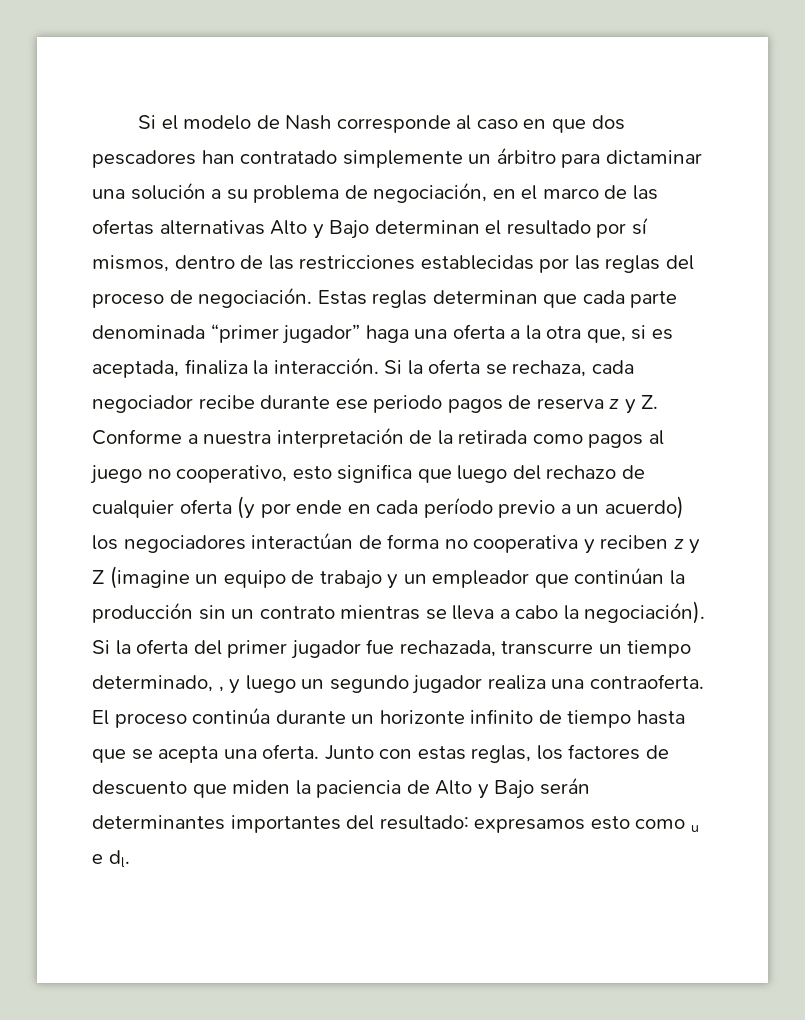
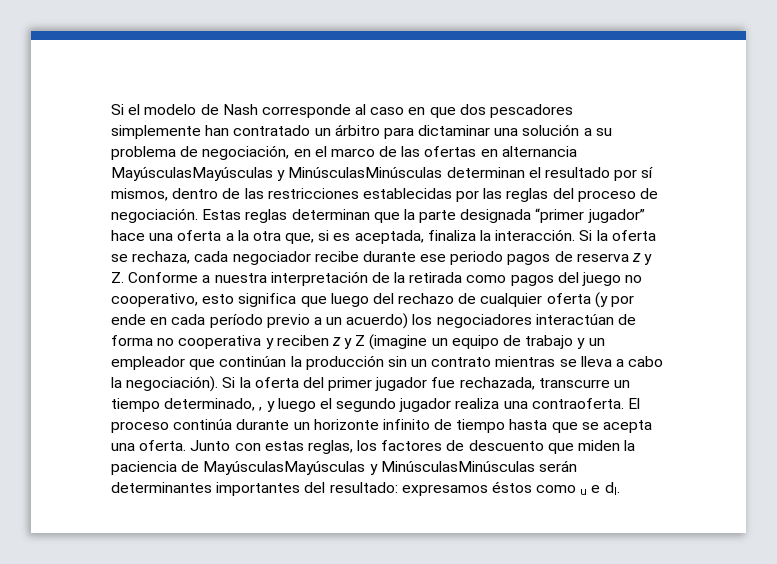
- Si el modelo de Nash corresponde al caso en que dos pescadores han contratado simplemente un árbitro para dictaminar una solución a su problema de negociación, en el marco de las ofertas alternativas Alto y Bajo determinan el resultado por sí mismos, dentro de las restricciones establecidas por las reglas del proceso de negociación.
+ Si el modelo de Nash corresponde al caso en que dos pescadores simplemente han contratado un árbitro para dictaminar una solución a su problema de negociación, en el marco de las ofertas en alternancia MayúsculasMayúsculas y MinúsculasMinúsculas determinan el resultado por sí mismos, dentro de las restricciones establecidas por las reglas del proceso de negociación.
- Estas reglas determinan que cada parte denominada “primer jugador” haga una oferta a la otra que, si es aceptada, finaliza la interacción.
+ Estas reglas determinan que la parte designada “primer jugador” hace una oferta a la otra que, si es aceptada, finaliza la interacción.
- Si la oferta se rechaza, cada negociador recibe durante ese periodo pagos de reserva z y Z. Conforme a nuestra interpretación de la retirada como pagos al juego no cooperativo, esto significa que luego del rechazo de cualquier oferta (y por ende en cada período previo a un acuerdo) los negociadores interactúan de forma no cooperativa y reciben z y Z (imagine un equipo de trabajo y un empleador que continúan la producción sin un contrato mientras se lleva a cabo la negociación).
+ Si la oferta se rechaza, cada negociador recibe durante ese periodo pagos de reserva z y Z. Conforme a nuestra interpretación de la retirada como pagos del juego no cooperativo, esto significa que luego del rechazo de cualquier oferta (y por ende en cada período previo a un acuerdo) los negociadores interactúan de forma no cooperativa y reciben z y Z (imagine un equipo de trabajo y un empleador que continúan la producción sin un contrato mientras se lleva a cabo la negociación).
- Si la oferta del primer jugador fue rechazada, transcurre un tiempo determinado, , y luego un segundo jugador realiza una contraoferta.
+ Si la oferta del primer jugador fue rechazada, transcurre un tiempo determinado, , y luego el segundo jugador realiza una contraoferta.
- Junto con estas reglas, los factores de descuento que miden la paciencia de Alto y Bajo serán determinantes importantes del resultado: expresamos esto como u e dl.
+ Junto con estas reglas, los factores de descuento que miden la paciencia de MayúsculasMayúsculas y MinúsculasMinúsculas serán determinantes importantes del resultado: expresamos éstos como u e dl.

